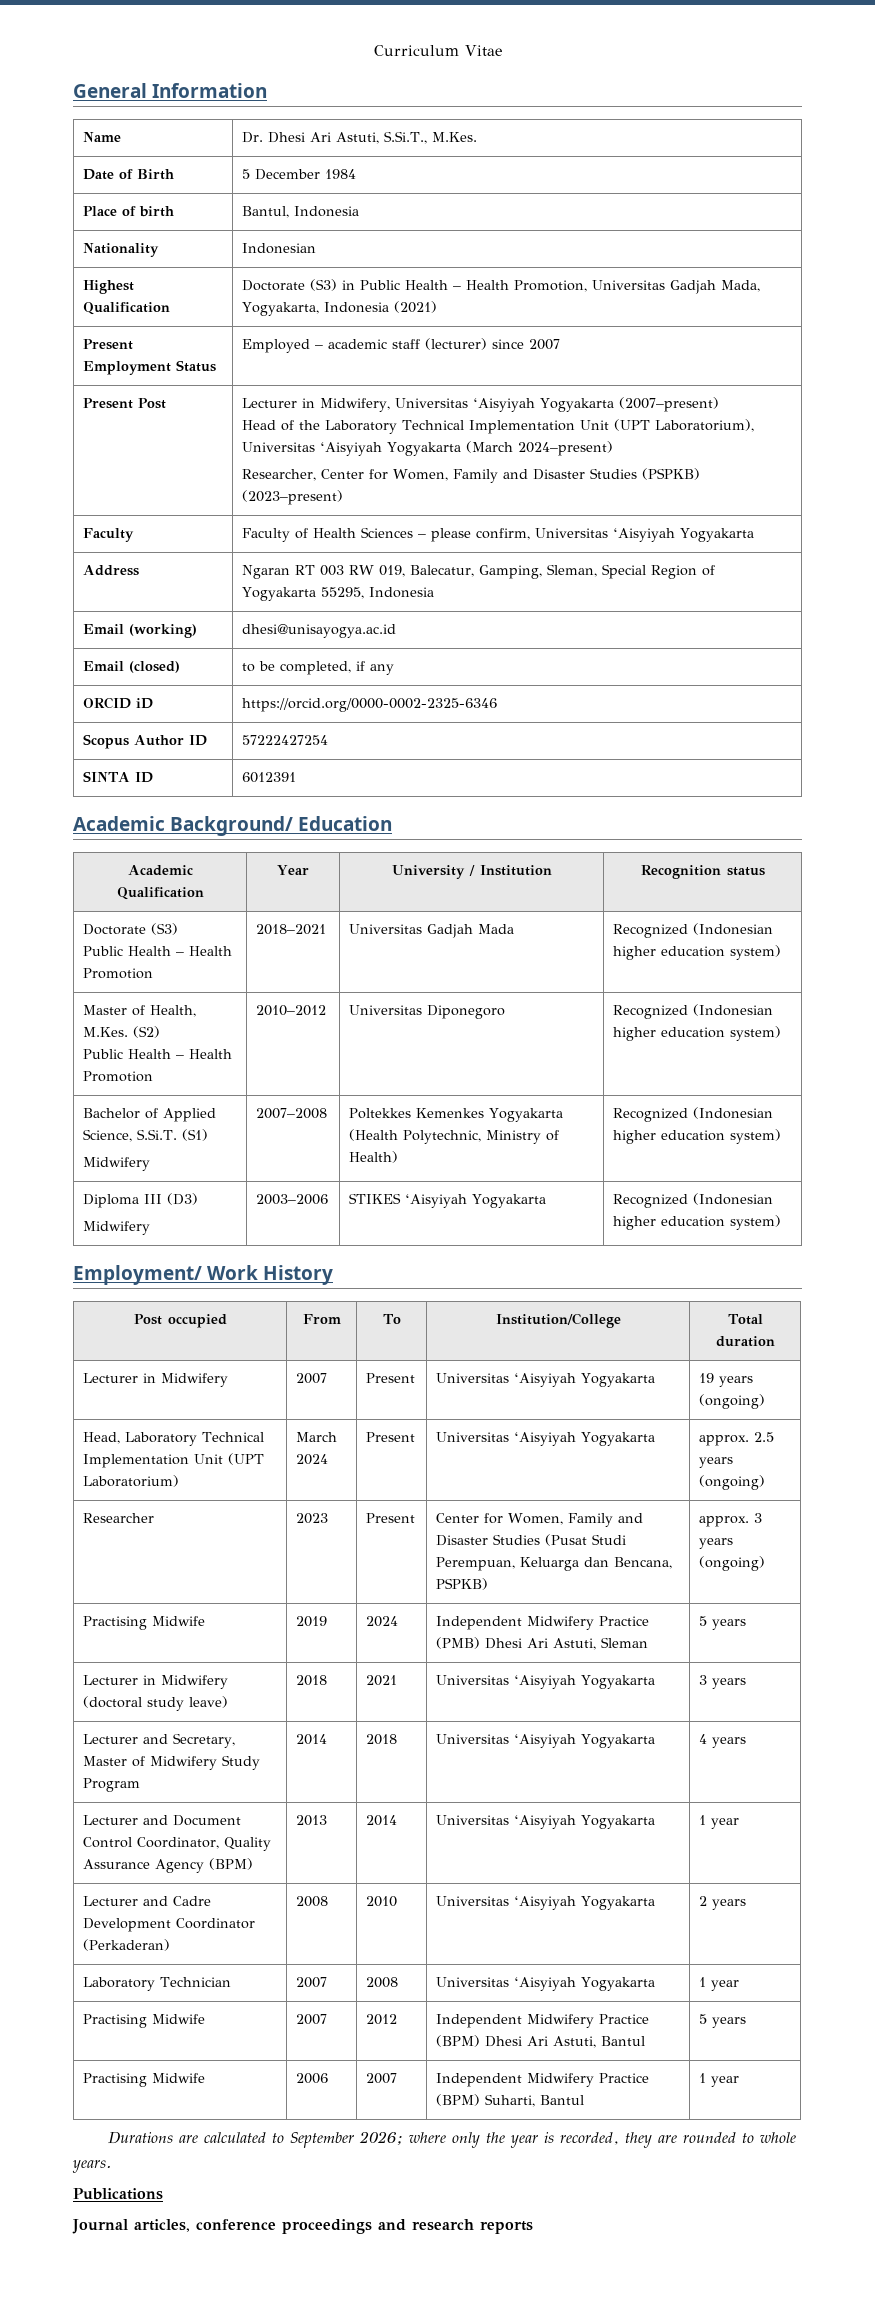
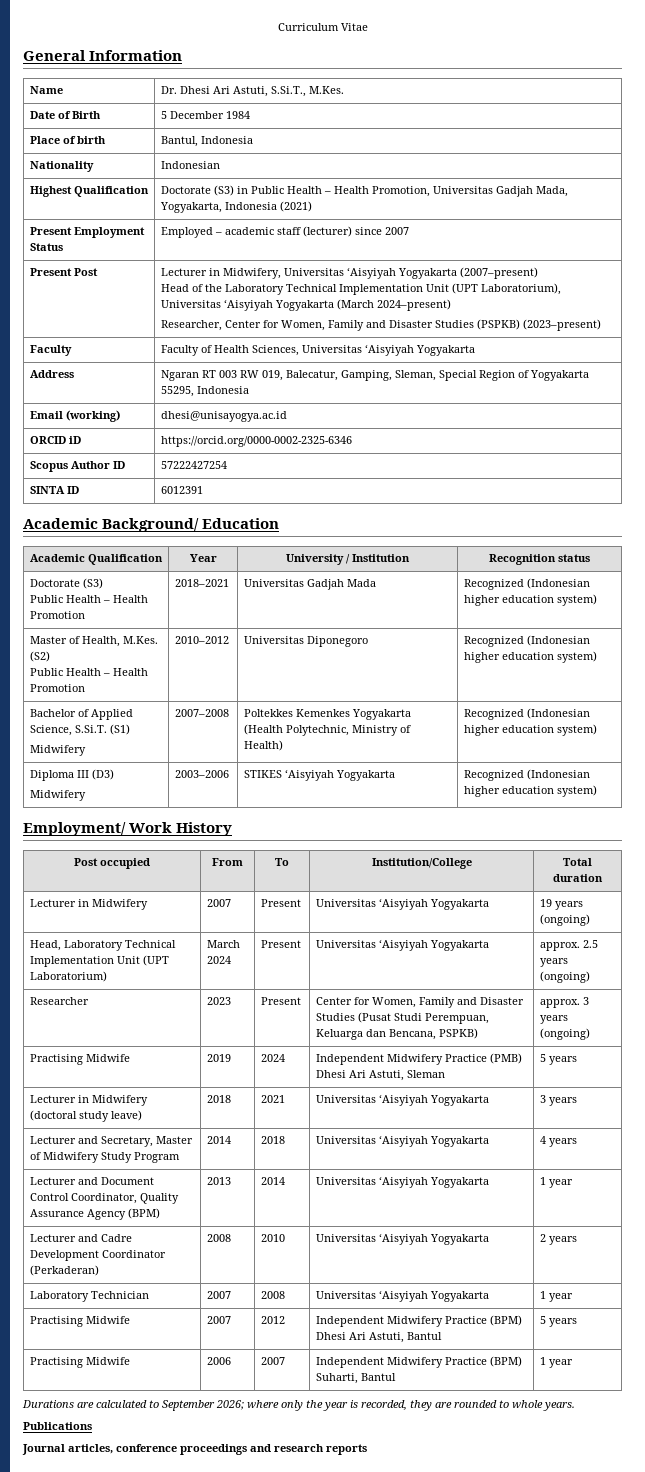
- Faculty | Faculty of Health Sciences – please confirm, Universitas ‘Aisyiyah Yogyakarta
+ Faculty | Faculty of Health Sciences, Universitas ‘Aisyiyah Yogyakarta
- Email (closed) | to be completed, if any

